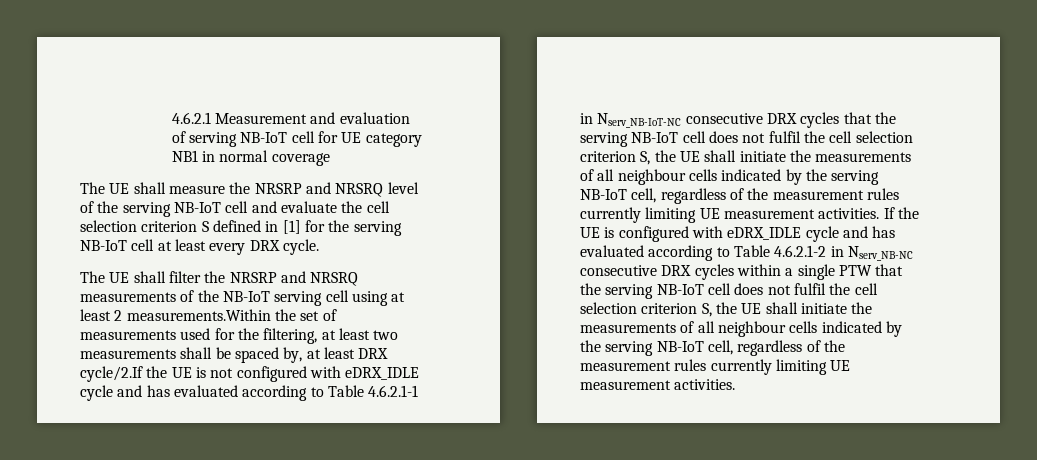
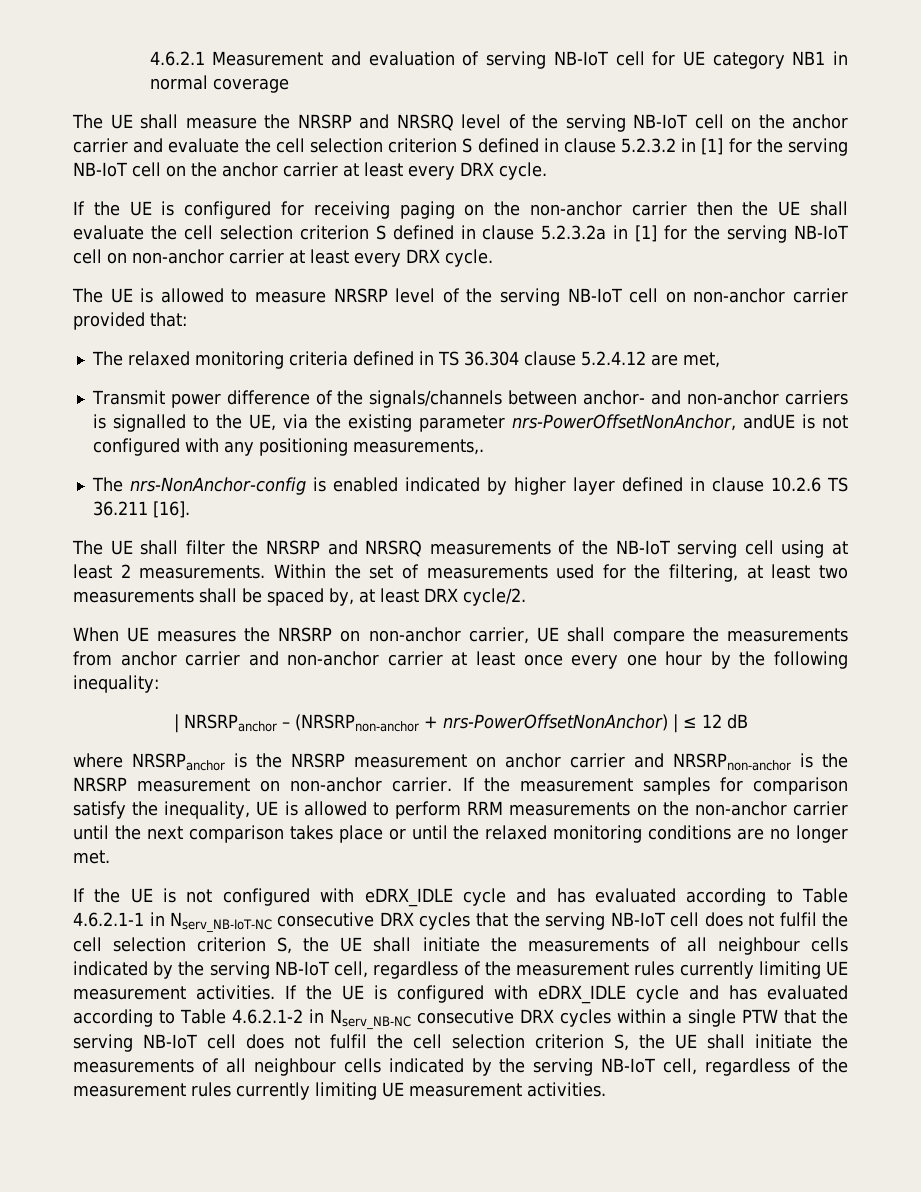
- The UE shall measure the NRSRP and NRSRQ level of the serving NB-IoT cell and evaluate the cell selection criterion S defined in [1] for the serving NB-IoT cell at least every DRX cycle.
+ The UE shall measure the NRSRP and NRSRQ level of the serving NB-IoT cell on the anchor carrier and evaluate the cell selection criterion S defined in clause 5.2.3.2 in [1] for the serving NB-IoT cell on the anchor carrier at least every DRX cycle.
+ If the UE is configured for receiving paging on the non-anchor carrier then the UE shall evaluate the cell selection criterion S defined in clause 5.2.3.2a in [1] for the serving NB-IoT cell on non-anchor carrier at least every DRX cycle.
+ The UE is allowed to measure NRSRP level of the serving NB-IoT cell on non-anchor carrier provided that:
+ The relaxed monitoring criteria defined in TS 36.304 clause 5.2.4.12 are met,
+ Transmit power difference of the signals/channels between anchor- and non-anchor carriers is signalled to the UE, via the existing parameter nrs-PowerOffsetNonAnchor, andUE is not configured with any positioning measurements,.
+ The nrs-NonAnchor-config is enabled indicated by higher layer defined in clause 10.2.6 TS 36.211 [16].
- The UE shall filter the NRSRP and NRSRQ measurements of the NB-IoT serving cell using at least 2 measurements.Within the set of measurements used for the filtering, at least two measurements shall be spaced by, at least DRX cycle/2.If the UE is not configured with eDRX_IDLE cycle and has evaluated according to Table 4.6.2.1-1 in Nserv_NB-IoT-NC consecutive DRX cycles that the serving NB-IoT cell does not fulfil the cell selection criterion S, the UE shall initiate the measurements of all neighbour cells indicated by the serving NB-IoT cell, regardless of the measurement rules currently limiting UE measurement activities.
+ The UE shall filter the NRSRP and NRSRQ measurements of the NB-IoT serving cell using at least 2 measurements. Within the set of measurements used for the filtering, at least two measurements shall be spaced by, at least DRX cycle/2.
+ When UE measures the NRSRP on non-anchor carrier, UE shall compare the measurements from anchor carrier and non-anchor carrier at least once every one hour by the following inequality:
+ | NRSRPanchor – (NRSRPnon-anchor + nrs-PowerOffsetNonAnchor) | ≤ 12 dB
+ where NRSRPanchor is the NRSRP measurement on anchor carrier and NRSRPnon-anchor is the NRSRP measurement on non-anchor carrier. If the measurement samples for comparison satisfy the inequality, UE is allowed to perform RRM measurements on the non-anchor carrier until the next comparison takes place or until the relaxed monitoring conditions are no longer met.
+ If the UE is not configured with eDRX_IDLE cycle and has evaluated according to Table 4.6.2.1-1 in Nserv_NB-IoT-NC consecutive DRX cycles that the serving NB-IoT cell does not fulfil the cell selection criterion S, the UE shall initiate the measurements of all neighbour cells indicated by the serving NB-IoT cell, regardless of the measurement rules currently limiting UE measurement activities.

